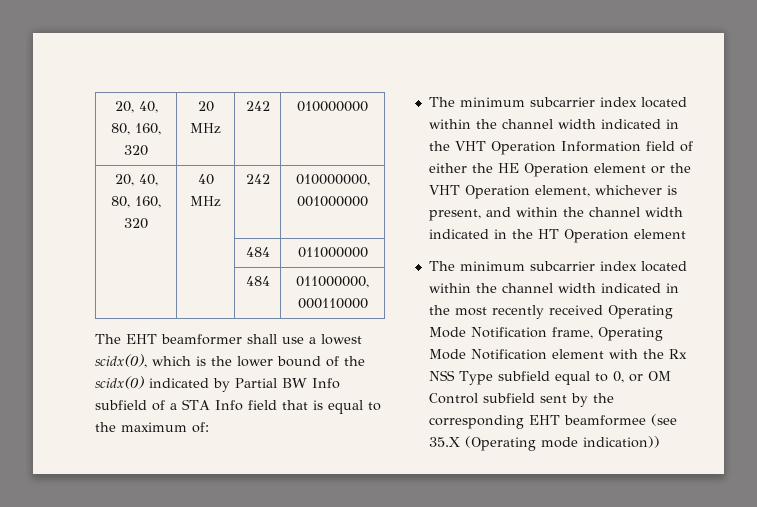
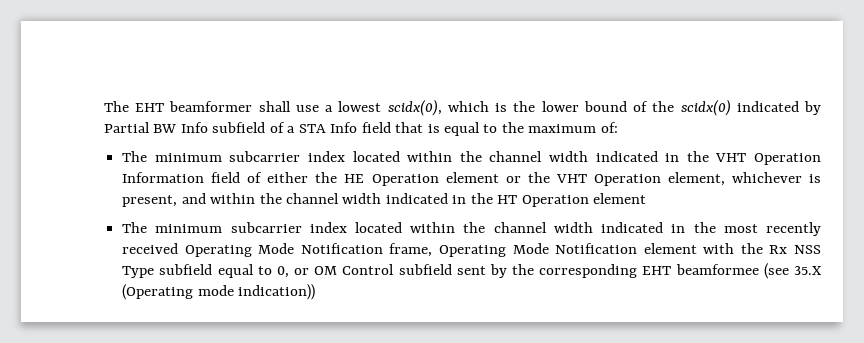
- 20, 40, 80, 160, 320 | 20 MHz | 242 | 010000000
- 20, 40, 80, 160, 320 | 40 MHz | 242 | 010000000, 001000000
- | | 484 | 011000000
- | | 484 | 011000000, 000110000

